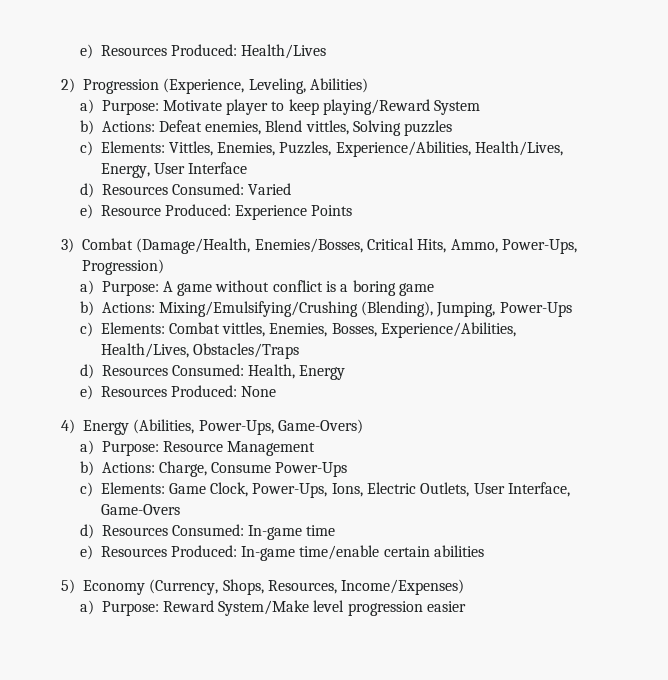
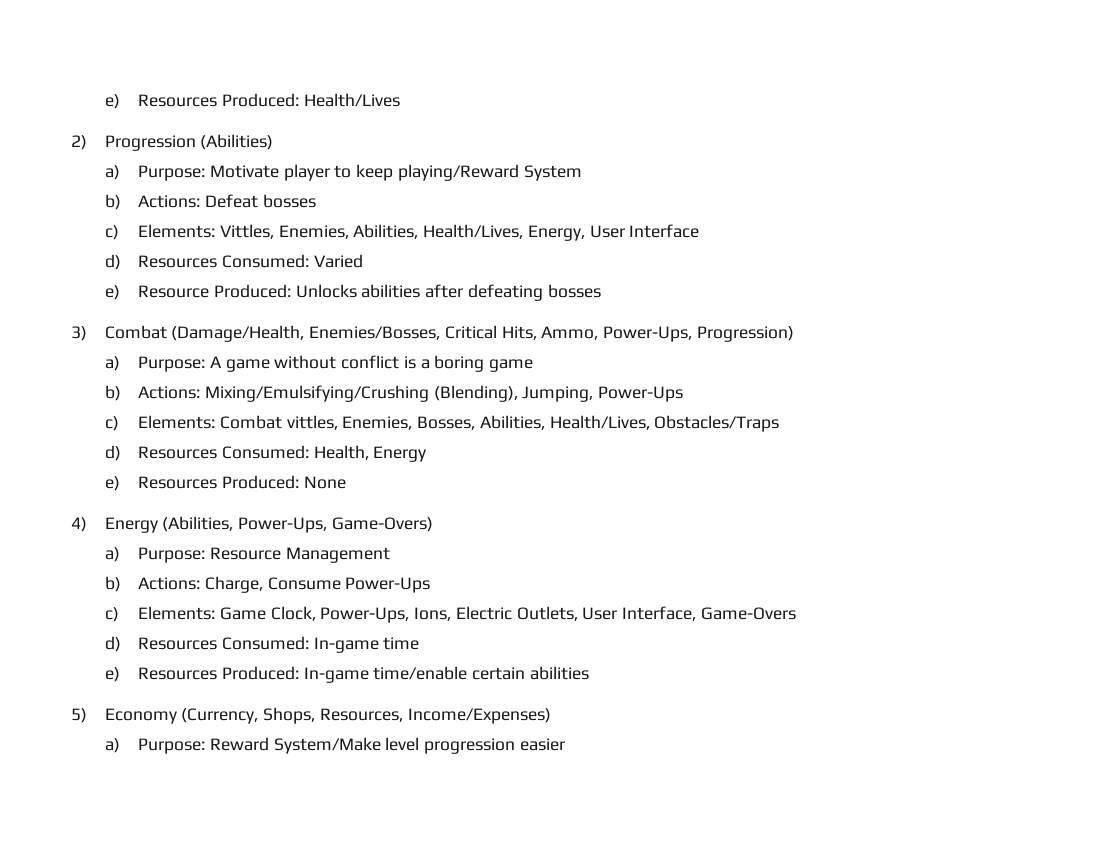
- 2) Progression (Experience, Leveling, Abilities)
+ 2) Progression (Abilities)
- b) Actions: Defeat enemies, Blend vittles, Solving puzzles
+ b) Actions: Defeat bosses
- c) Elements: Vittles, Enemies, Puzzles, Experience/Abilities, Health/Lives, Energy, User Interface
+ c) Elements: Vittles, Enemies, Abilities, Health/Lives, Energy, User Interface
- e) Resource Produced: Experience Points
+ e) Resource Produced: Unlocks abilities after defeating bosses
- c) Elements: Combat vittles, Enemies, Bosses, Experience/Abilities, Health/Lives, Obstacles/Traps
+ c) Elements: Combat vittles, Enemies, Bosses, Abilities, Health/Lives, Obstacles/Traps

